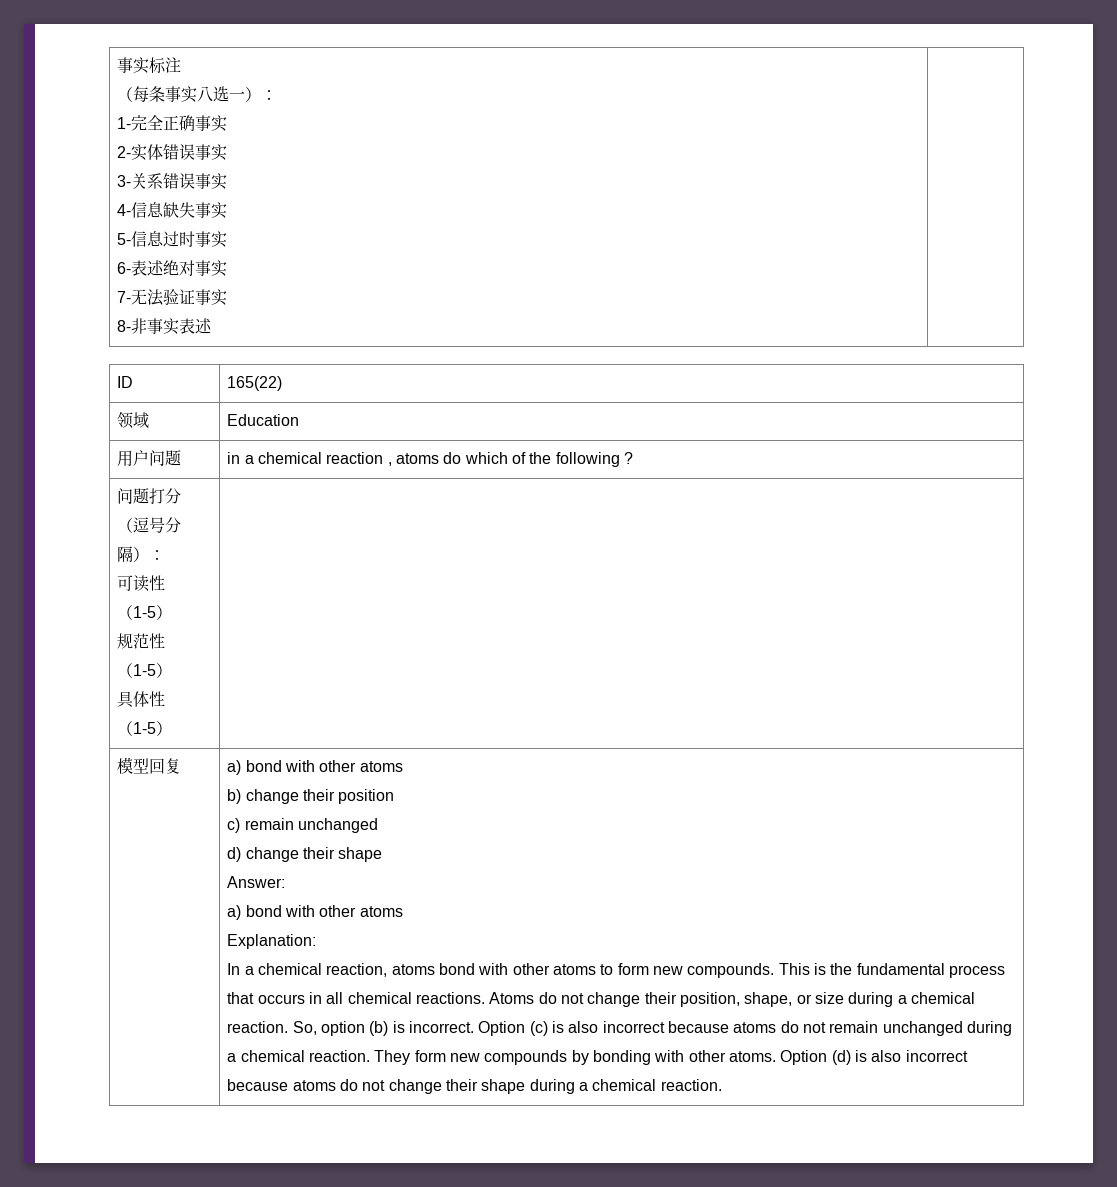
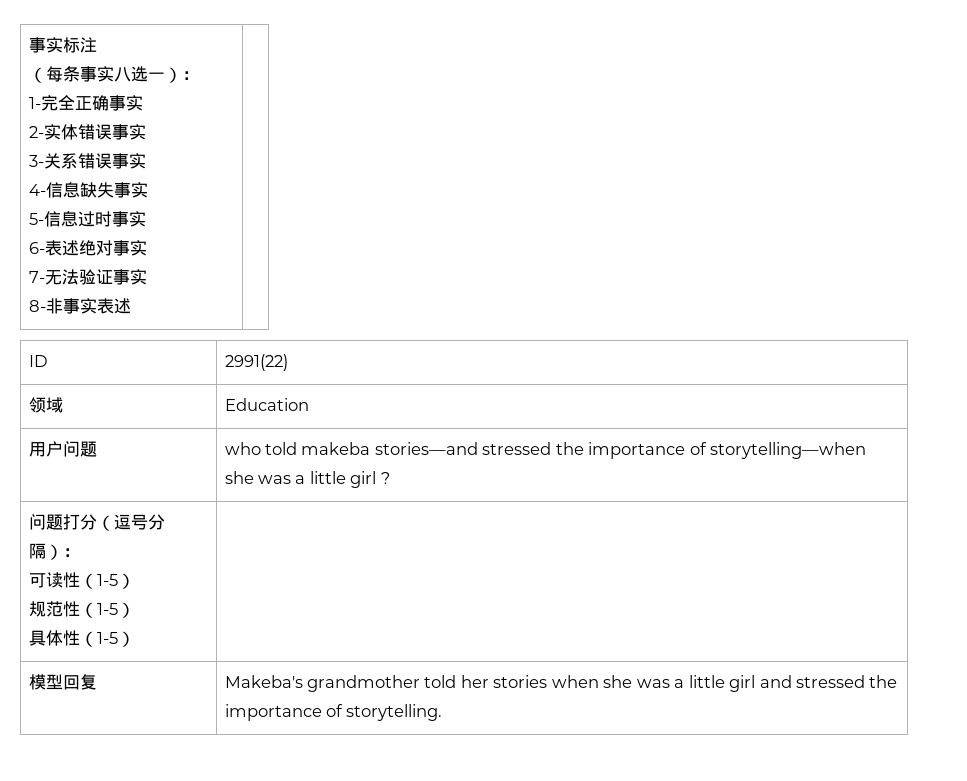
- ID | 165(22)
+ ID | 2991(22)
- 用户问题 | in a chemical reaction , atoms do which of the following ?
+ 用户问题 | who told makeba stories—and stressed the importance of storytelling—when she was a little girl ?
- 模型回复 | a) bond with other atoms
- b) change their position
- c) remain unchanged
- d) change their shape
- Answer:
- a) bond with other atoms
- Explanation:
- In a chemical reaction, atoms bond with other atoms to form new compounds. This is the fundamental process that occurs in all chemical reactions. Atoms do not change their position, shape, or size during a chemical reaction. So, option (b) is incorrect. Option (c) is also incorrect because atoms do not remain unchanged during a chemical reaction. They form new compounds by bonding with other atoms. Option (d) is also incorrect because atoms do not change their shape during a chemical reaction.
+ 模型回复 | Makeba's grandmother told her stories when she was a little girl and stressed the importance of storytelling.

